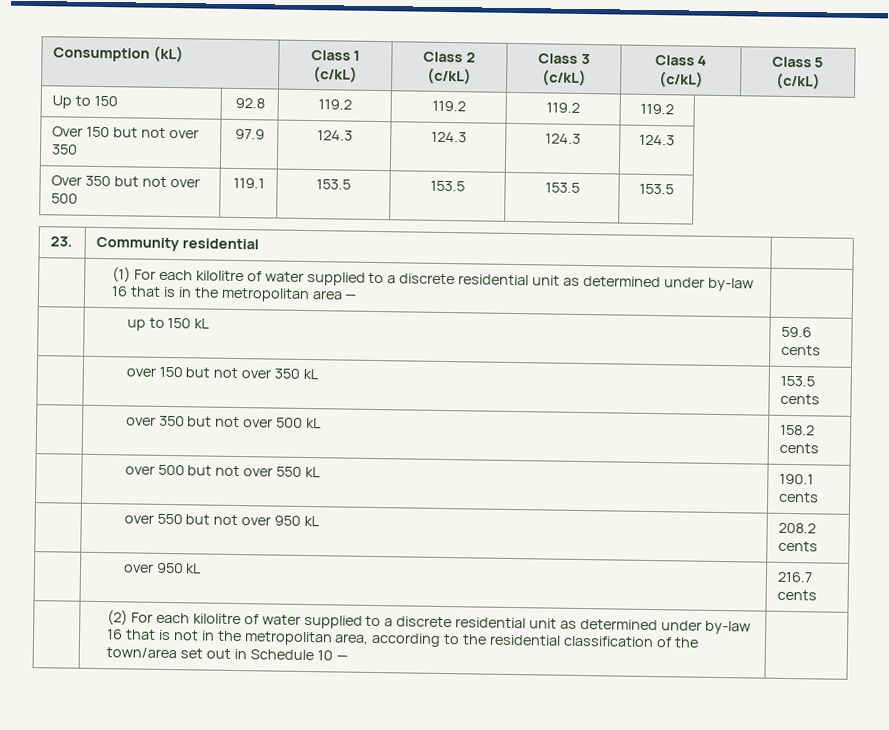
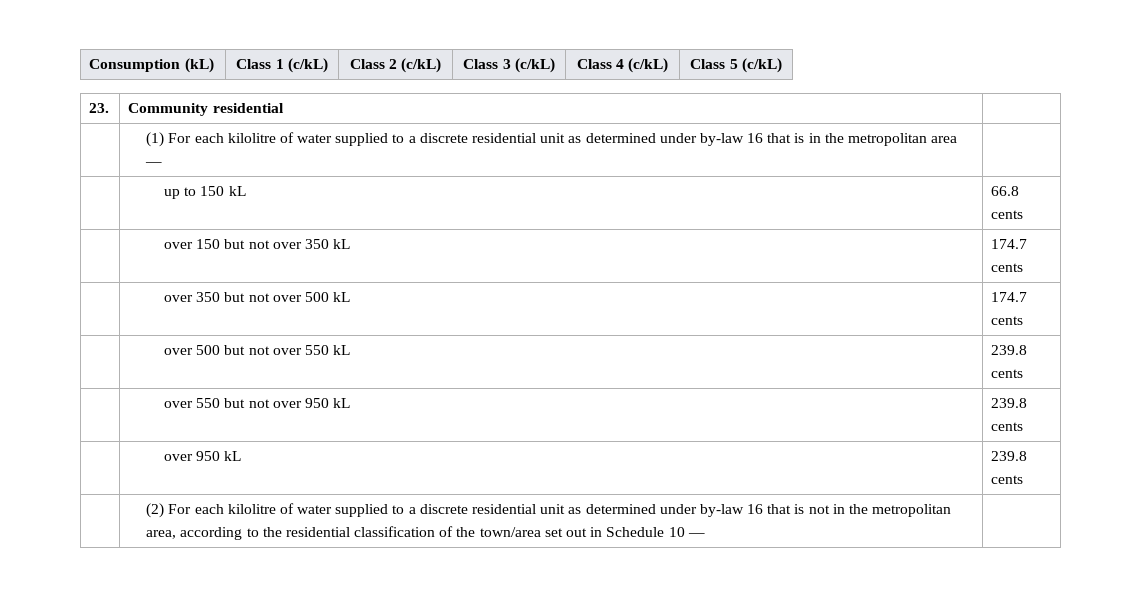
- Up to 150 | 92.8 | 119.2 | 119.2 | 119.2 | 119.2
- Over 150 but not over 350 | 97.9 | 124.3 | 124.3 | 124.3 | 124.3
- Over 350 but not over 500 | 119.1 | 153.5 | 153.5 | 153.5 | 153.5
- | up to 150 kL | 59.6 cents
+ | up to 150 kL | 66.8 cents
- | over 150 but not over 350 kL | 153.5 cents
+ | over 150 but not over 350 kL | 174.7 cents
- | over 350 but not over 500 kL | 158.2 cents
+ | over 350 but not over 500 kL | 174.7 cents
- | over 500 but not over 550 kL | 190.1 cents
+ | over 500 but not over 550 kL | 239.8 cents
- | over 550 but not over 950 kL | 208.2 cents
+ | over 550 but not over 950 kL | 239.8 cents
- | over 950 kL | 216.7 cents
+ | over 950 kL | 239.8 cents

